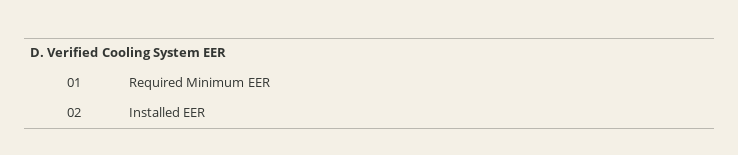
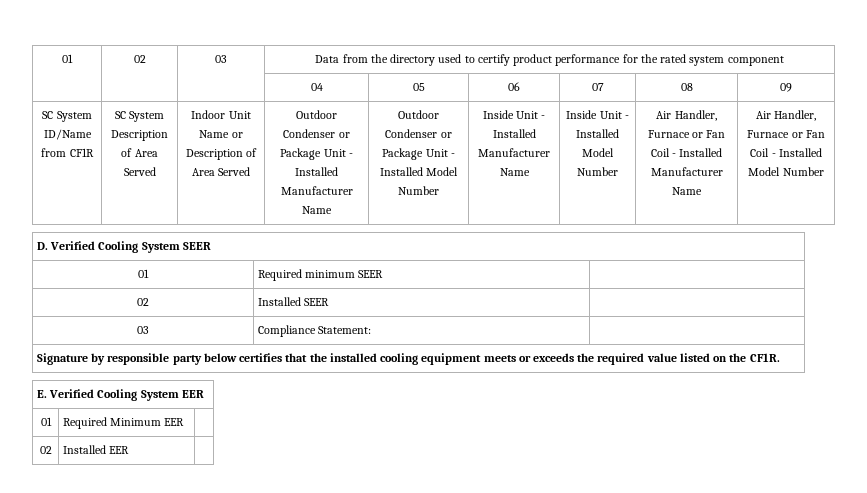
- D. Verified Cooling System EER
+ 01 | 02 | 03 | Data from the directory used to certify product performance for the rated system component
+ | | | 04 | 05 | 06 | 07 | 08 | 09
+ SC System ID/Name from CF1R | SC System Description of Area Served | Indoor Unit Name or Description of Area Served | Outdoor Condenser or Package Unit - Installed Manufacturer Name | Outdoor Condenser or Package Unit - Installed Model Number | Inside Unit - Installed Manufacturer Name | Inside Unit - Installed Model Number | Air Handler, Furnace or Fan Coil - Installed Manufacturer Name | Air Handler, Furnace or Fan Coil - Installed Model Number
+ D. Verified Cooling System SEER
+ 01 | Required minimum SEER |
+ 02 | Installed SEER |
+ 03 | Compliance Statement: |
+ Signature by responsible party below certifies that the installed cooling equipment meets or exceeds the required value listed on the CF1R.
+ E. Verified Cooling System EER

